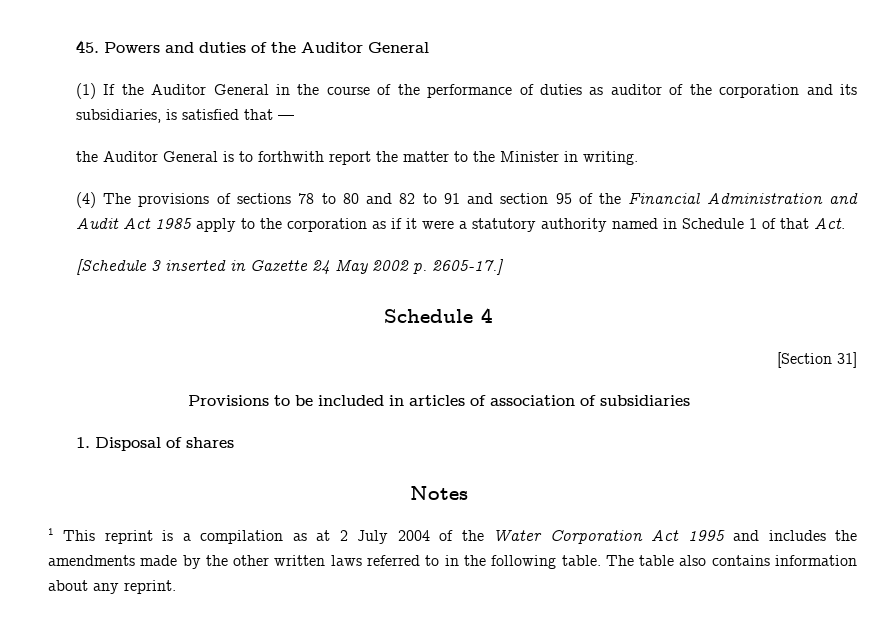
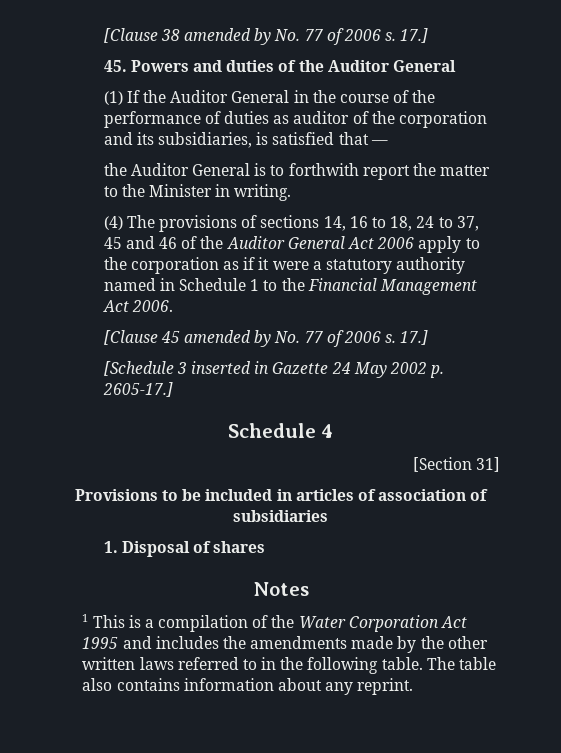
+ [Clause 38 amended by No. 77 of 2006 s. 17.]
- (4) The provisions of sections 78 to 80 and 82 to 91 and section 95 of the Financial Administration and Audit Act 1985 apply to the corporation as if it were a statutory authority named in Schedule 1 of that Act.
+ (4) The provisions of sections 14, 16 to 18, 24 to 37, 45 and 46 of the Auditor General Act 2006 apply to the corporation as if it were a statutory authority named in Schedule 1 to the Financial Management Act 2006.
+ [Clause 45 amended by No. 77 of 2006 s. 17.]
- 1 This reprint is a compilation as at 2 July 2004 of the Water Corporation Act 1995 and includes the amendments made by the other written laws referred to in the following table.
+ 1 This is a compilation of the Water Corporation Act 1995 and includes the amendments made by the other written laws referred to in the following table.

